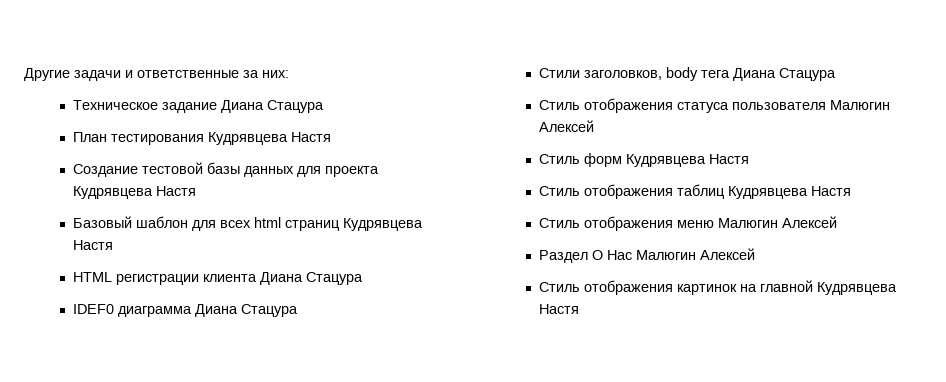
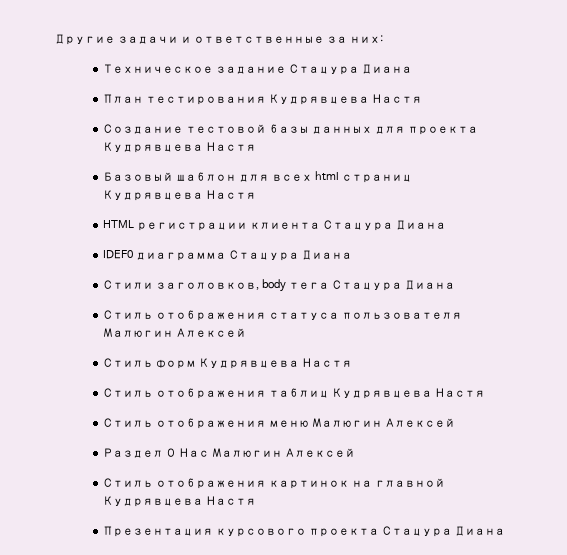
- Техническое задание Диана Стацура
+ Техническое задание Стацура Диана
- HTML регистрации клиента Диана Стацура
+ HTML регистрации клиента Стацура Диана
- IDEF0 диаграмма Диана Стацура
+ IDEF0 диаграмма Стацура Диана
- Стили заголовков, body тега Диана Стацура
+ Стили заголовков, body тега Стацура Диана
+ Презентация курсового проекта Стацура Диана

